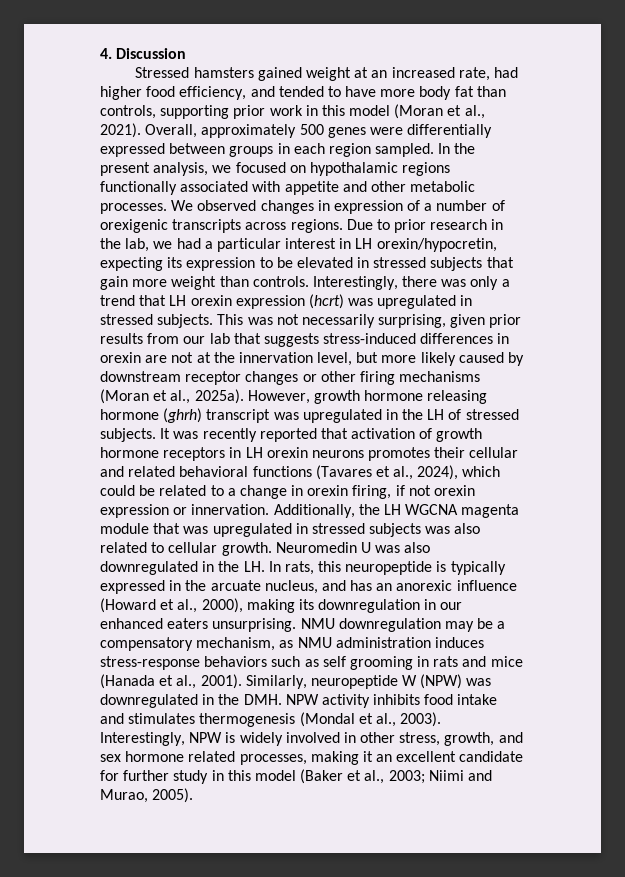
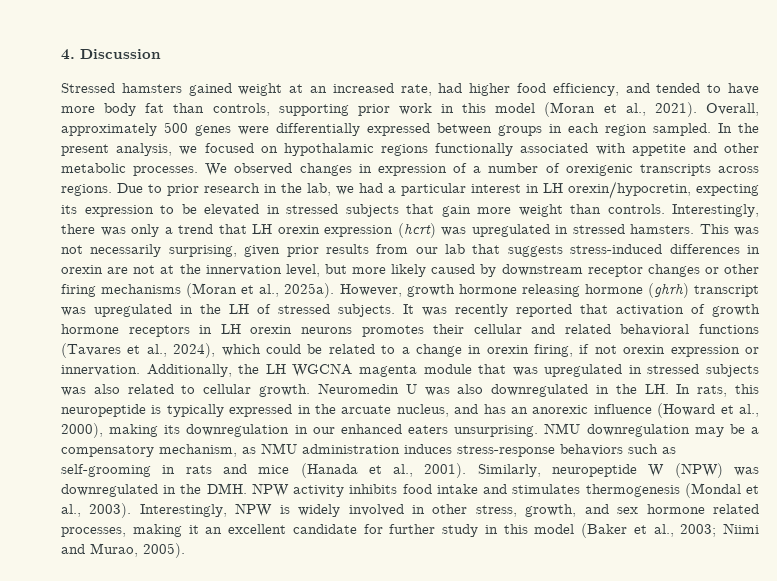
- Interestingly, there was only a trend that LH orexin expression (hcrt) was upregulated in stressed subjects.
+ Interestingly, there was only a trend that LH orexin expression (hcrt) was upregulated in stressed hamsters.
- NMU downregulation may be a compensatory mechanism, as NMU administration induces stress-response behaviors such as self grooming in rats and mice (Hanada et al., 2001).
+ NMU downregulation may be a compensatory mechanism, as NMU administration induces stress-response behaviors such as self-grooming in rats and mice (Hanada et al., 2001).

